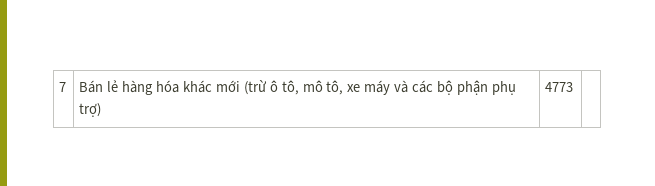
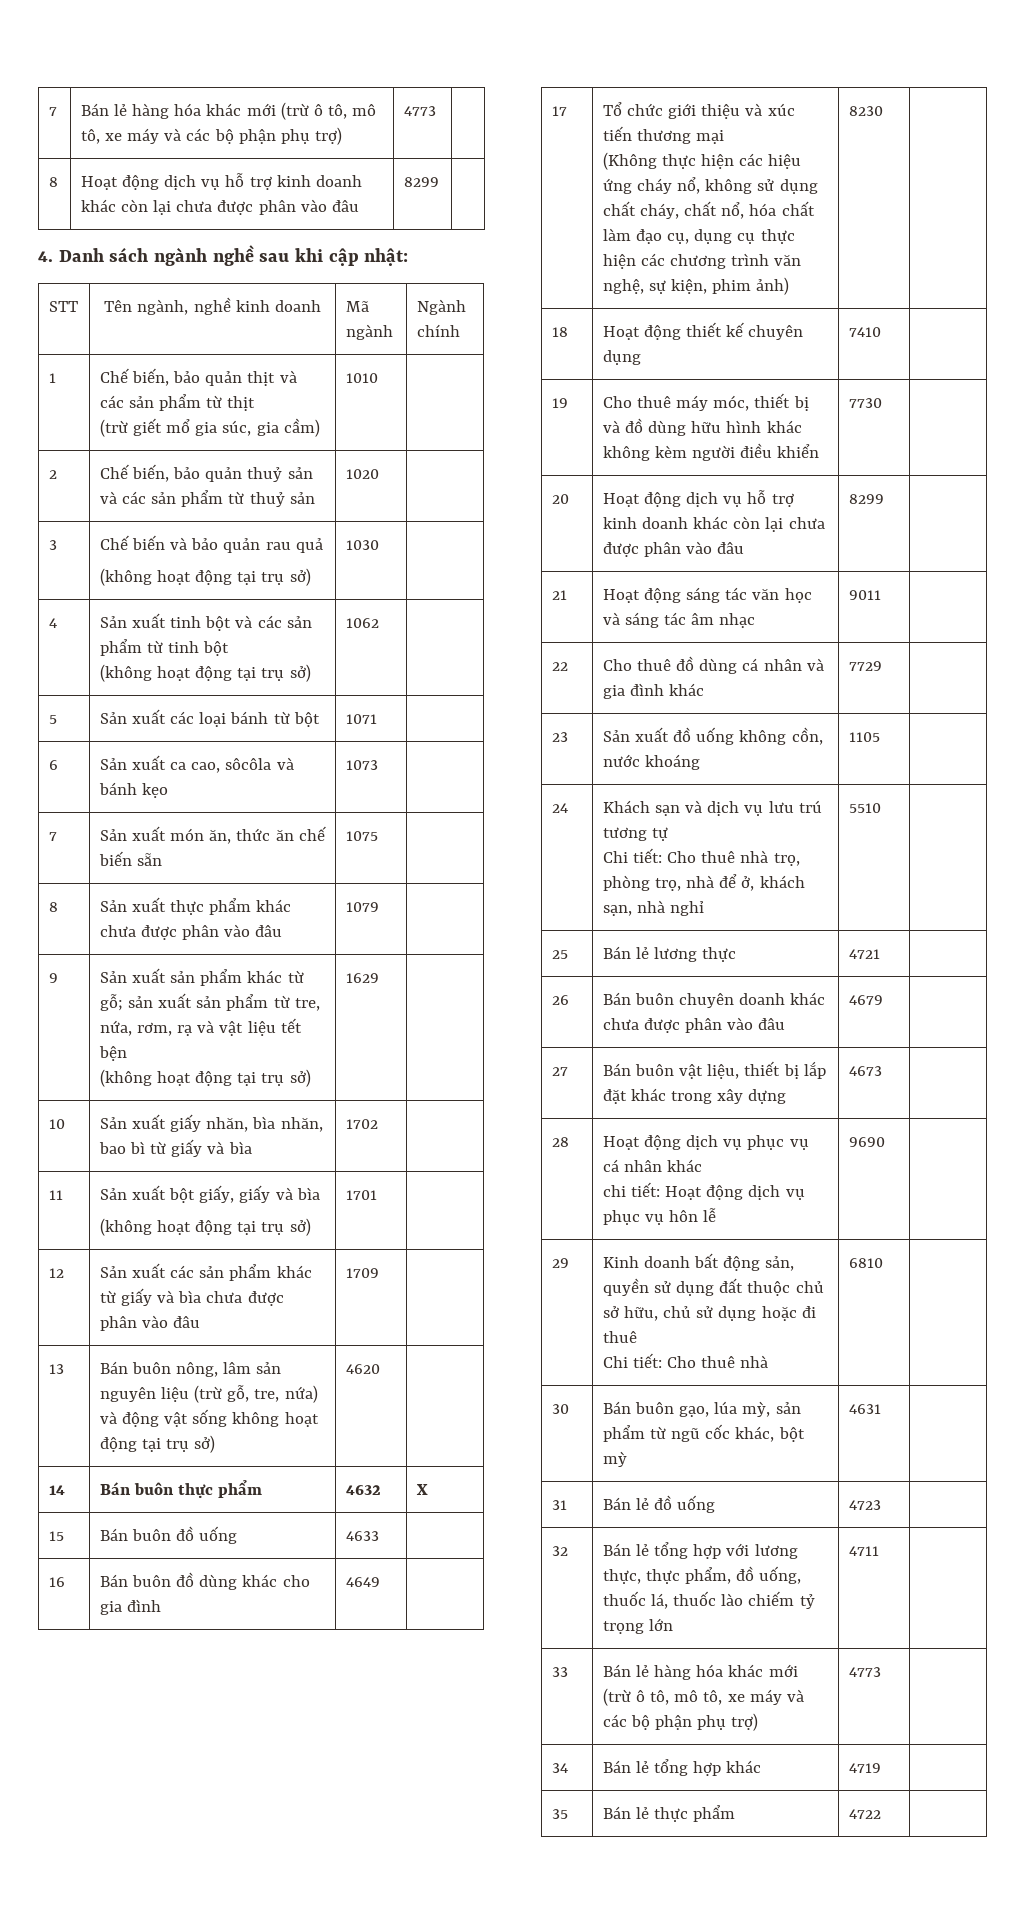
+ 8 | Hoạt động dịch vụ hỗ trợ kinh doanh khác còn lại chưa được phân vào đâu | 8299 |
+ 4. Danh sách ngành nghề sau khi cập nhật:
+ STT | Tên ngành, nghề kinh doanh | Mã ngành | Ngành chính
+ 1 | Chế biến, bảo quản thịt và các sản phẩm từ thịt
+ (trừ giết mổ gia súc, gia cầm) | 1010 |
+ 2 | Chế biến, bảo quản thuỷ sản và các sản phẩm từ thuỷ sản | 1020 |
+ 3 | Chế biến và bảo quản rau quả
+ (không hoạt động tại trụ sở) | 1030 |
+ 4 | Sản xuất tinh bột và các sản phẩm từ tinh bột
+ (không hoạt động tại trụ sở) | 1062 |
+ 5 | Sản xuất các loại bánh từ bột | 1071 |
+ 6 | Sản xuất ca cao, sôcôla và bánh kẹo | 1073 |
+ 7 | Sản xuất món ăn, thức ăn chế biến sẵn | 1075 |
+ 8 | Sản xuất thực phẩm khác chưa được phân vào đâu | 1079 |
+ 9 | Sản xuất sản phẩm khác từ gỗ; sản xuất sản phẩm từ tre, nứa, rơm, rạ và vật liệu tết bện
+ (không hoạt động tại trụ sở) | 1629 |
+ 10 | Sản xuất giấy nhăn, bìa nhăn, bao bì từ giấy và bìa | 1702 |
+ 11 | Sản xuất bột giấy, giấy và bìa
+ (không hoạt động tại trụ sở) | 1701 |
+ 12 | Sản xuất các sản phẩm khác từ giấy và bìa chưa được phân vào đâu | 1709 |
+ 13 | Bán buôn nông, lâm sản nguyên liệu (trừ gỗ, tre, nứa) và động vật sống không hoạt động tại trụ sở) | 4620 |
+ 14 | Bán buôn thực phẩm | 4632 | X
+ 15 | Bán buôn đồ uống | 4633 |
+ 16 | Bán buôn đồ dùng khác cho gia đình | 4649 |
+ 17 | Tổ chức giới thiệu và xúc tiến thương mại
+ (Không thực hiện các hiệu ứng cháy nổ, không sử dụng chất cháy, chất nổ, hóa chất làm đạo cụ, dụng cụ thực hiện các chương trình văn nghệ, sự kiện, phim ảnh) | 8230 |
+ 18 | Hoạt động thiết kế chuyên dụng | 7410 |
+ 19 | Cho thuê máy móc, thiết bị và đồ dùng hữu hình khác không kèm người điều khiển | 7730 |
+ 20 | Hoạt động dịch vụ hỗ trợ kinh doanh khác còn lại chưa được phân vào đâu | 8299 |
+ 21 | Hoạt động sáng tác văn học và sáng tác âm nhạc | 9011 |
+ 22 | Cho thuê đồ dùng cá nhân và gia đình khác | 7729 |
+ 23 | Sản xuất đồ uống không cồn, nước khoáng | 1105 |
+ 24 | Khách sạn và dịch vụ lưu trú tương tự
+ Chi tiết: Cho thuê nhà trọ, phòng trọ, nhà để ở, khách sạn, nhà nghỉ | 5510 |
+ 25 | Bán lẻ lương thực | 4721 |
+ 26 | Bán buôn chuyên doanh khác chưa được phân vào đâu | 4679 |
+ 27 | Bán buôn vật liệu, thiết bị lắp đặt khác trong xây dựng | 4673 |
+ 28 | Hoạt động dịch vụ phục vụ cá nhân khác
+ chi tiết: Hoạt động dịch vụ phục vụ hôn lễ | 9690 |
+ 29 | Kinh doanh bất động sản, quyền sử dụng đất thuộc chủ sở hữu, chủ sử dụng hoặc đi thuê
+ Chi tiết: Cho thuê nhà | 6810 |
+ 30 | Bán buôn gạo, lúa mỳ, sản phẩm từ ngũ cốc khác, bột mỳ | 4631 |
+ 31 | Bán lẻ đồ uống | 4723 |
+ 32 | Bán lẻ tổng hợp với lương thực, thực phẩm, đồ uống, thuốc lá, thuốc lào chiếm tỷ trọng lớn | 4711 |
+ 33 | Bán lẻ hàng hóa khác mới (trừ ô tô, mô tô, xe máy và các bộ phận phụ trợ) | 4773 |
+ 34 | Bán lẻ tổng hợp khác | 4719 |
+ 35 | Bán lẻ thực phẩm | 4722 |

